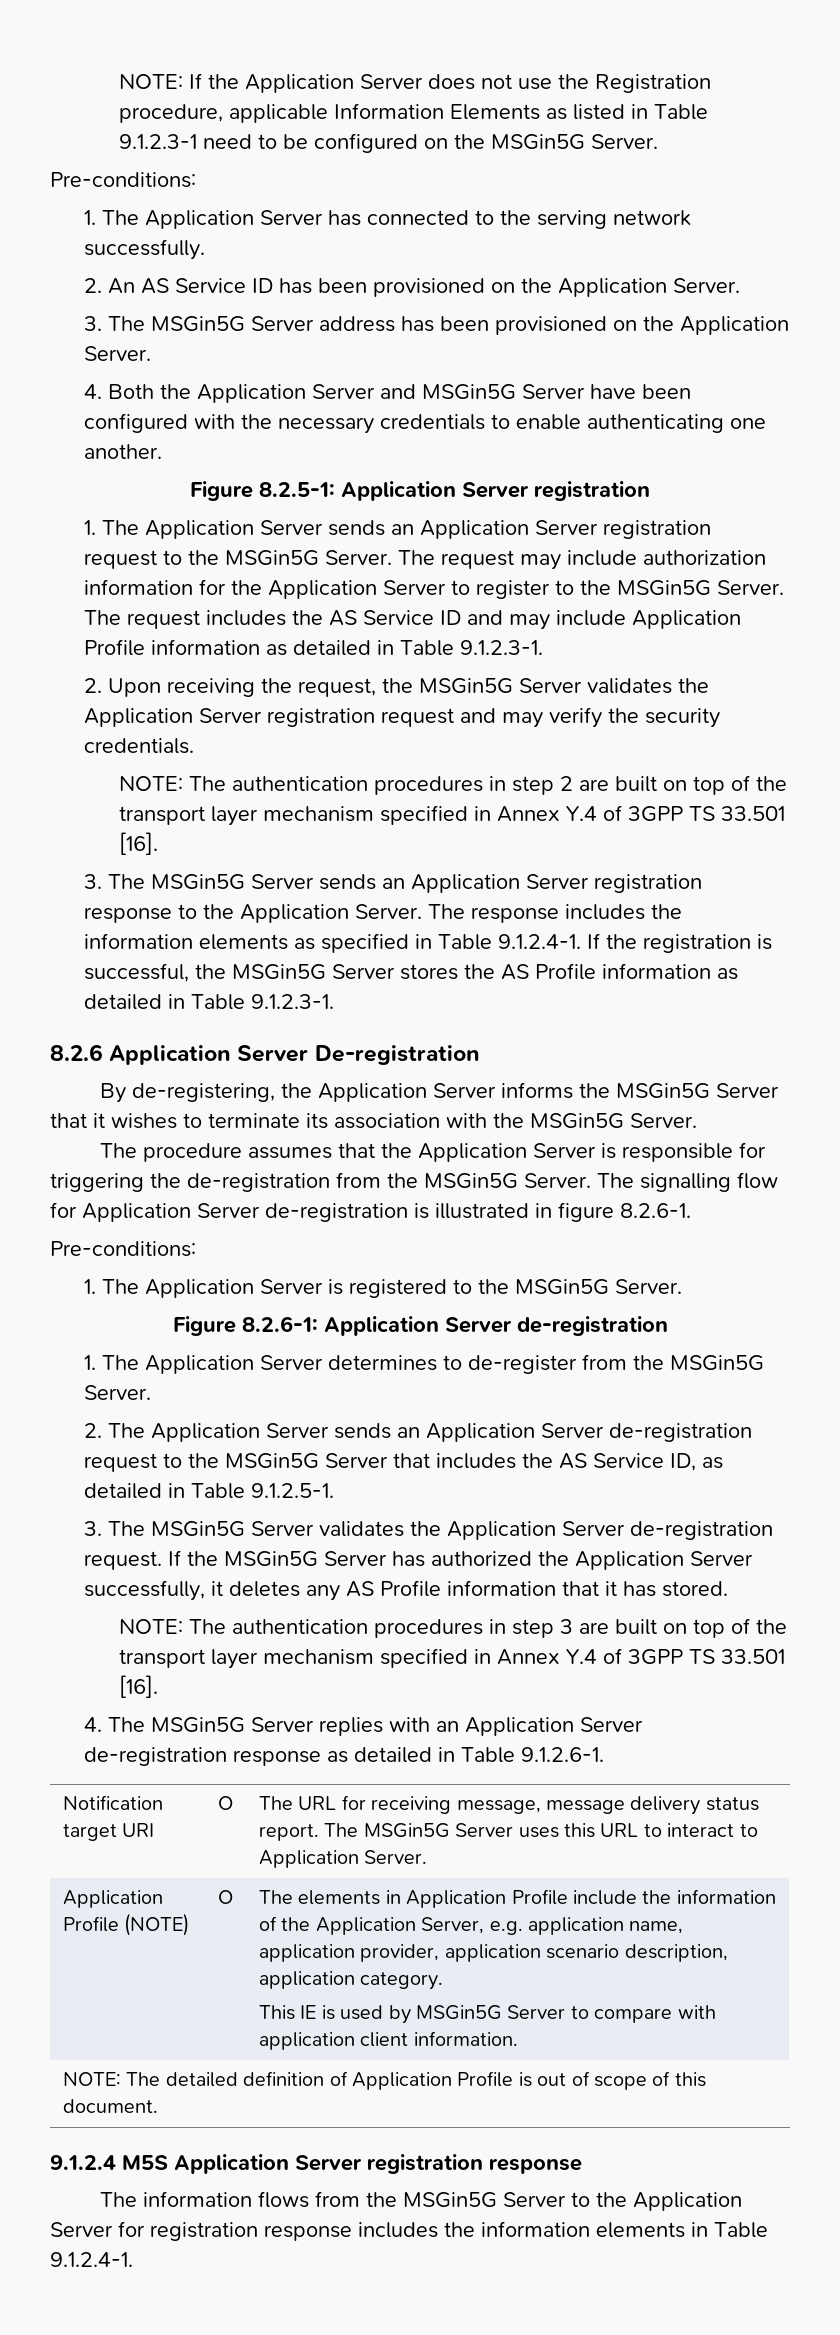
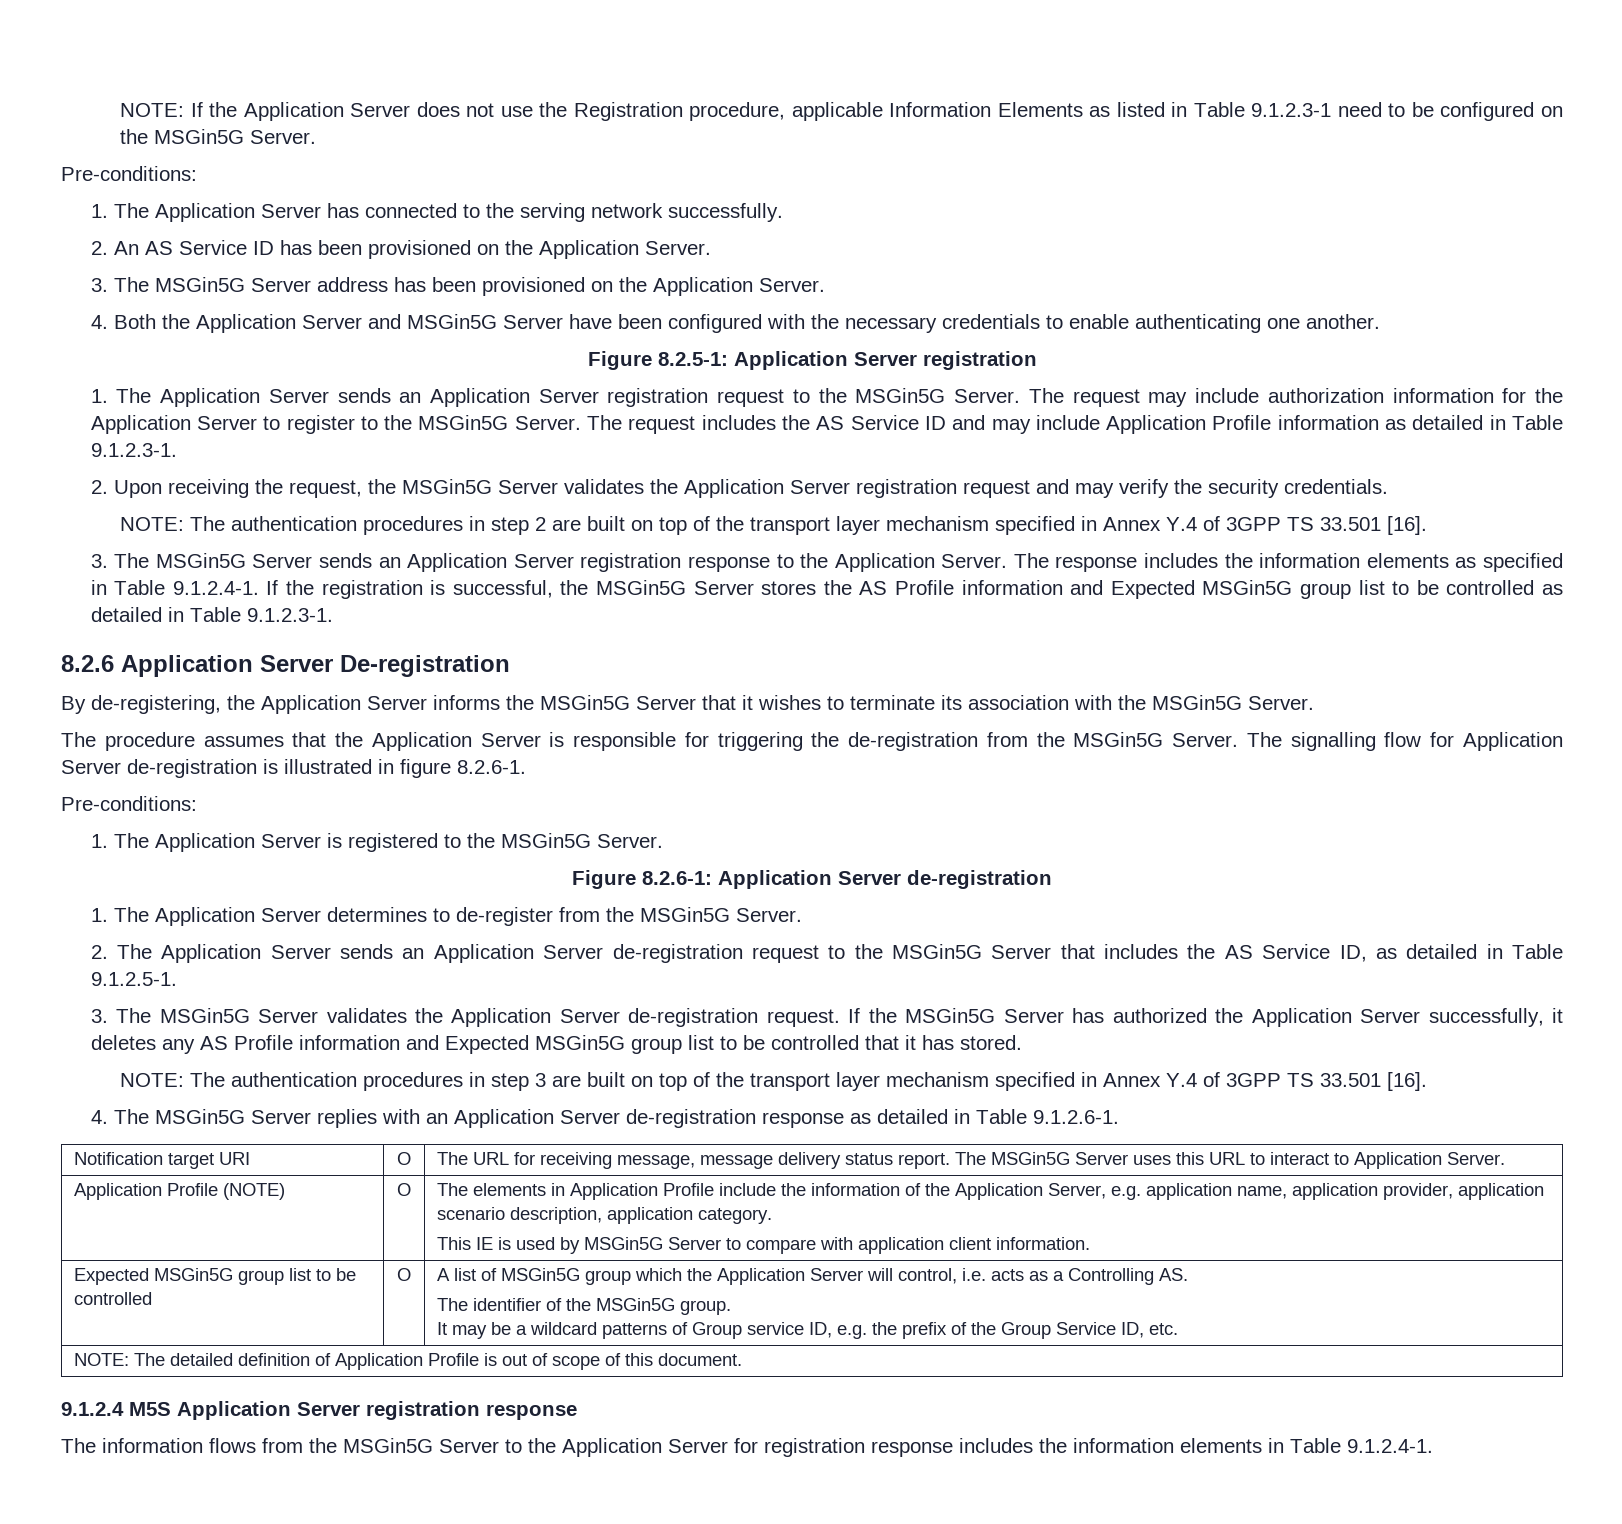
- The response includes the information elements as specified in Table 9.1.2.4-1. If the registration is successful, the MSGin5G Server stores the AS Profile information as detailed in Table 9.1.2.3-1.
+ The response includes the information elements as specified in Table 9.1.2.4-1. If the registration is successful, the MSGin5G Server stores the AS Profile information and Expected MSGin5G group list to be controlled as detailed in Table 9.1.2.3-1.
- If the MSGin5G Server has authorized the Application Server successfully, it deletes any AS Profile information that it has stored.
+ If the MSGin5G Server has authorized the Application Server successfully, it deletes any AS Profile information and Expected MSGin5G group list to be controlled that it has stored.
+ Expected MSGin5G group list to be controlled | O | A list of MSGin5G group which the Application Server will control, i.e. acts as a Controlling AS.
+ The identifier of the MSGin5G group.
+ It may be a wildcard patterns of Group service ID, e.g. the prefix of the Group Service ID, etc.

